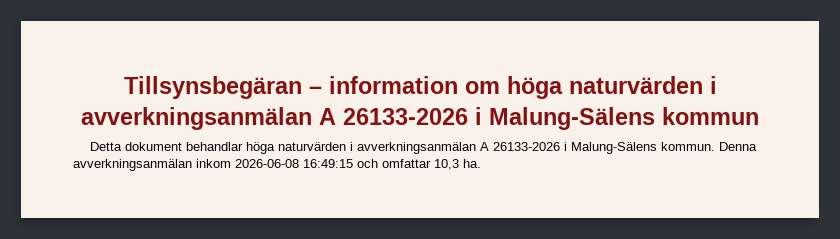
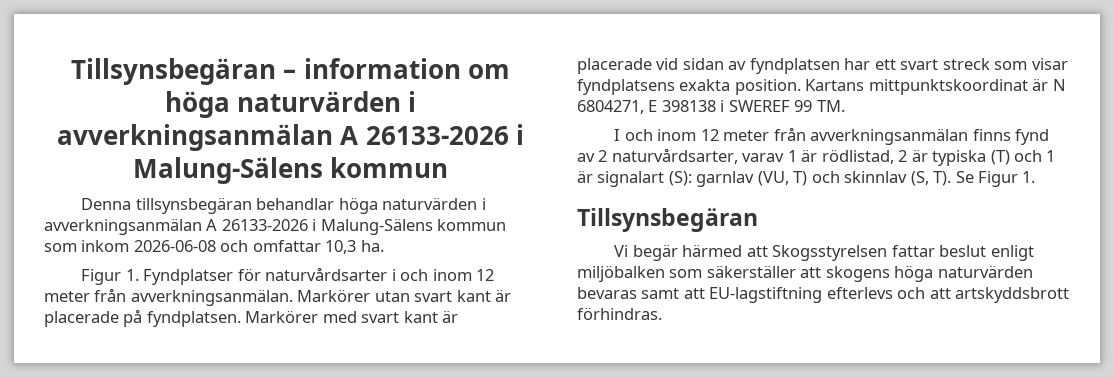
- Detta dokument behandlar höga naturvärden i avverkningsanmälan A 26133-2026 i Malung-Sälens kommun. Denna avverkningsanmälan inkom 2026-06-08 16:49:15 och omfattar 10,3 ha.
+ Denna tillsynsbegäran behandlar höga naturvärden i avverkningsanmälan A 26133-2026 i Malung-Sälens kommun som inkom 2026-06-08 och omfattar 10,3 ha.
+ Figur 1. Fyndplatser för naturvårdsarter i och inom 12 meter från avverkningsanmälan. Markörer utan svart kant är placerade på fyndplatsen. Markörer med svart kant är placerade vid sidan av fyndplatsen har ett svart streck som visar fyndplatsens exakta position. Kartans mittpunktskoordinat är N 6804271, E 398138 i SWEREF 99 TM.
+ I och inom 12 meter från avverkningsanmälan finns fynd av 2 naturvårdsarter, varav 1 är rödlistad, 2 är typiska (T) och 1 är signalart (S): garnlav (VU, T) och skinnlav (S, T). Se Figur 1.
+ Tillsynsbegäran
+ Vi begär härmed att Skogsstyrelsen fattar beslut enligt miljöbalken som säkerställer att skogens höga naturvärden bevaras samt att EU-lagstiftning efterlevs och att artskyddsbrott förhindras.

